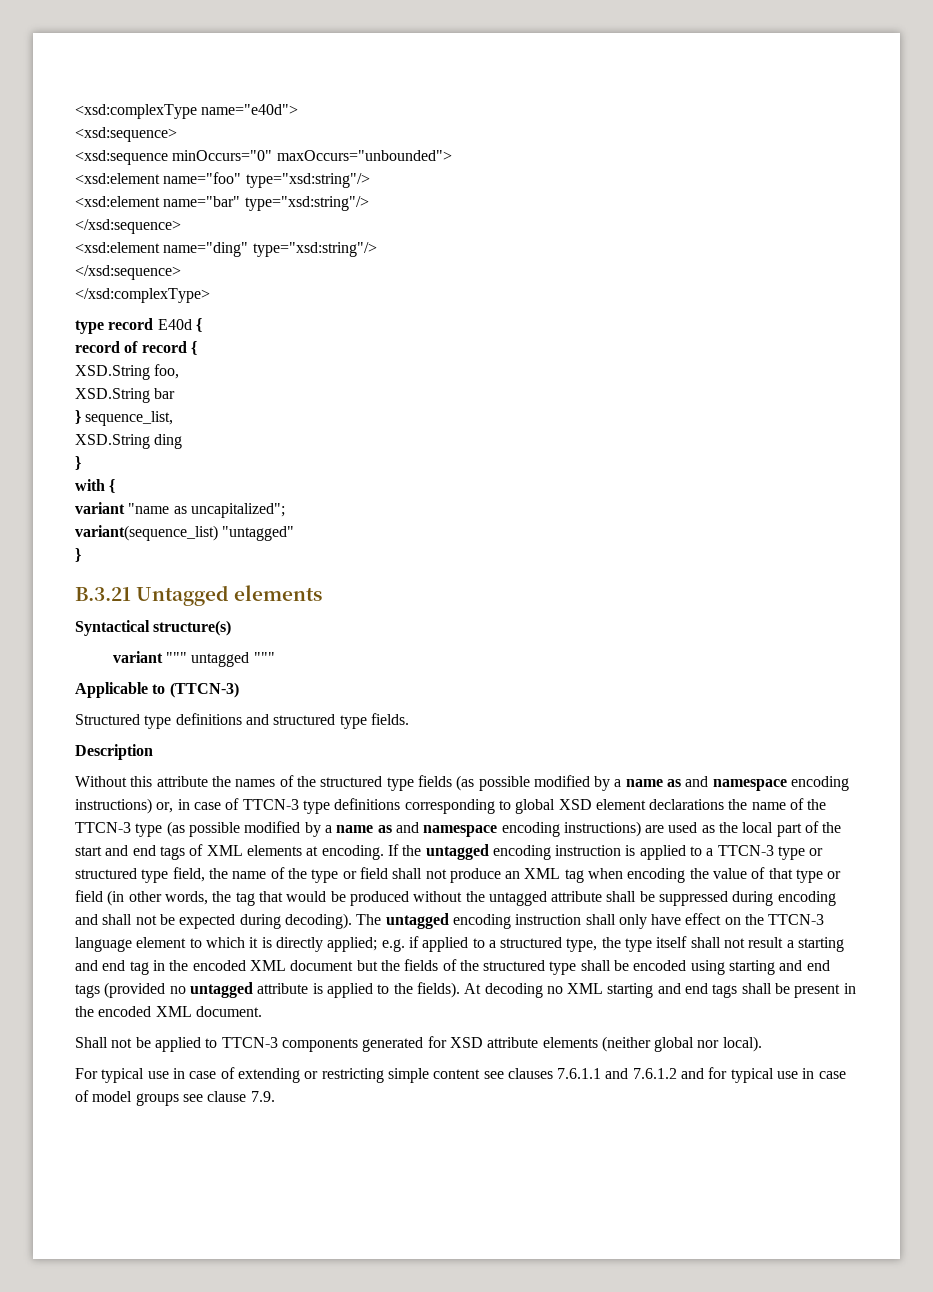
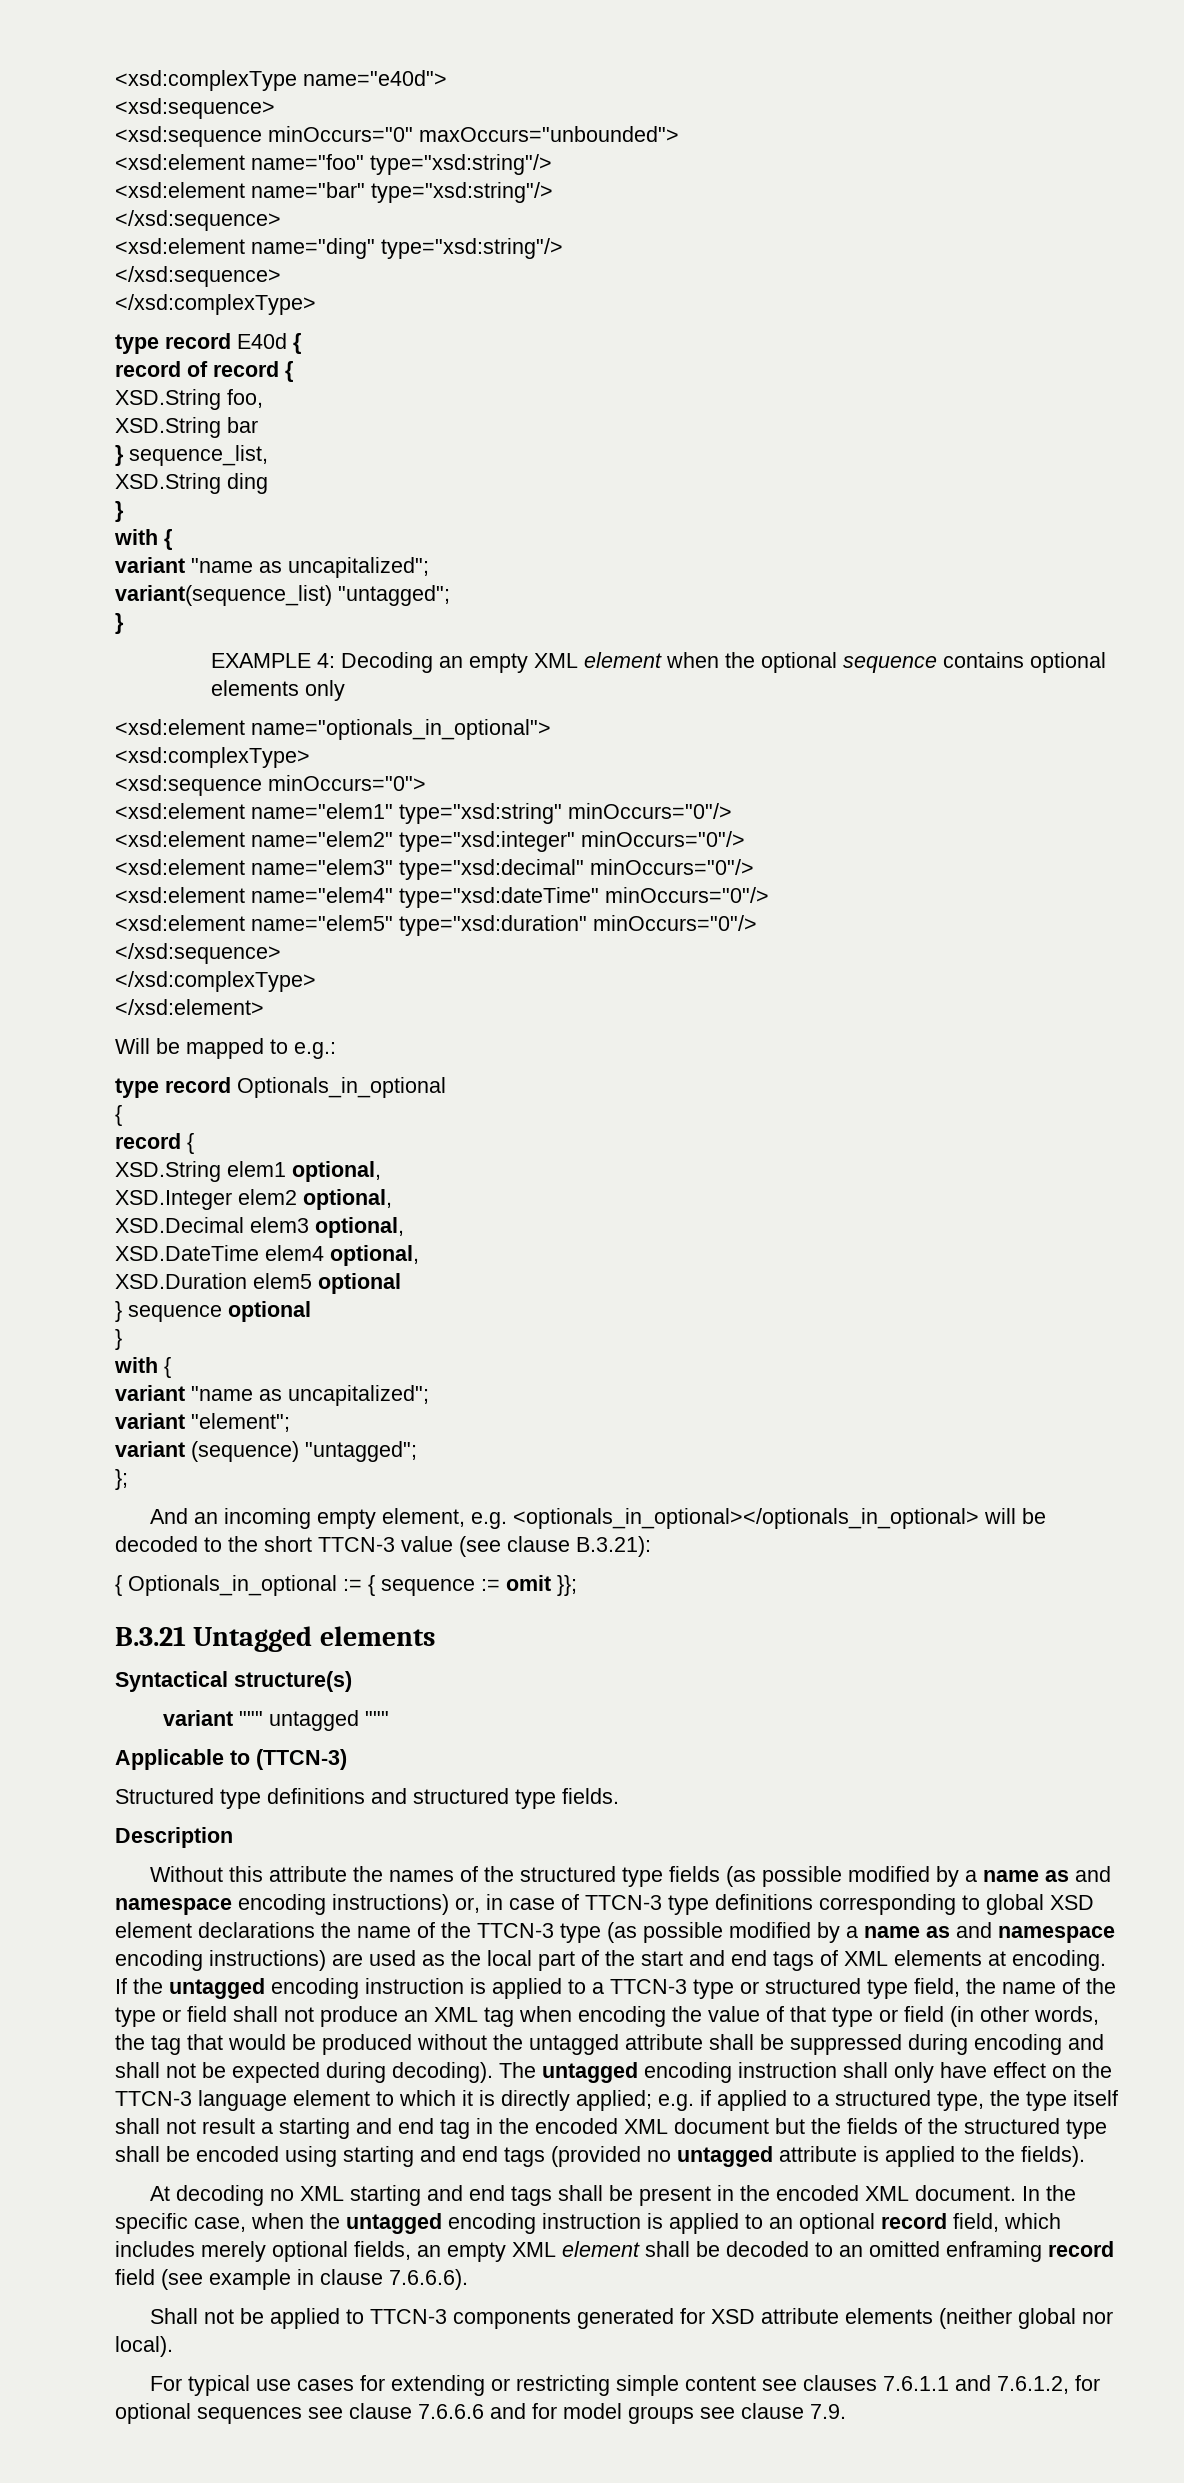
- variant(sequence_list) "untagged"
+ variant(sequence_list) "untagged";
  }
+ EXAMPLE 4: Decoding an empty XML element when the optional sequence contains optional elements only
+ <xsd:element name="optionals_in_optional">
+ <xsd:complexType>
+ <xsd:sequence minOccurs="0">
+ <xsd:element name="elem1" type="xsd:string" minOccurs="0"/>
+ <xsd:element name="elem2" type="xsd:integer" minOccurs="0"/>
+ <xsd:element name="elem3" type="xsd:decimal" minOccurs="0"/>
+ <xsd:element name="elem4" type="xsd:dateTime" minOccurs="0"/>
+ <xsd:element name="elem5" type="xsd:duration" minOccurs="0"/>
+ </xsd:sequence>
+ </xsd:complexType>
+ </xsd:element>
+ Will be mapped to e.g.:
+ type record Optionals_in_optional
+ {
+ record {
+ XSD.String elem1 optional,
+ XSD.Integer elem2 optional,
+ XSD.Decimal elem3 optional,
+ XSD.DateTime elem4 optional,
+ XSD.Duration elem5 optional
+ } sequence optional
+ }
+ with {
+ variant "name as uncapitalized";
+ variant "element";
+ variant (sequence) "untagged";
+ };
+ And an incoming empty element, e.g. <optionals_in_optional></optionals_in_optional> will be decoded to the short TTCN-3 value (see clause B.3.21):
+ { Optionals_in_optional := { sequence := omit }};
- e.g. if applied to a structured type, the type itself shall not result a starting and end tag in the encoded XML document but the fields of the structured type shall be encoded using starting and end tags (provided no untagged attribute is applied to the fields). At decoding no XML starting and end tags shall be present in the encoded XML document.
+ e.g. if applied to a structured type, the type itself shall not result a starting and end tag in the encoded XML document but the fields of the structured type shall be encoded using starting and end tags (provided no untagged attribute is applied to the fields).
+ At decoding no XML starting and end tags shall be present in the encoded XML document. In the specific case, when the untagged encoding instruction is applied to an optional record field, which includes merely optional fields, an empty XML element shall be decoded to an omitted enframing record field (see example in clause 7.6.6.6).
- For typical use in case of extending or restricting simple content see clauses 7.6.1.1 and 7.6.1.2 and for typical use in case of model groups see clause 7.9.
+ For typical use cases for extending or restricting simple content see clauses 7.6.1.1 and 7.6.1.2, for optional sequences see clause 7.6.6.6 and for model groups see clause 7.9.

